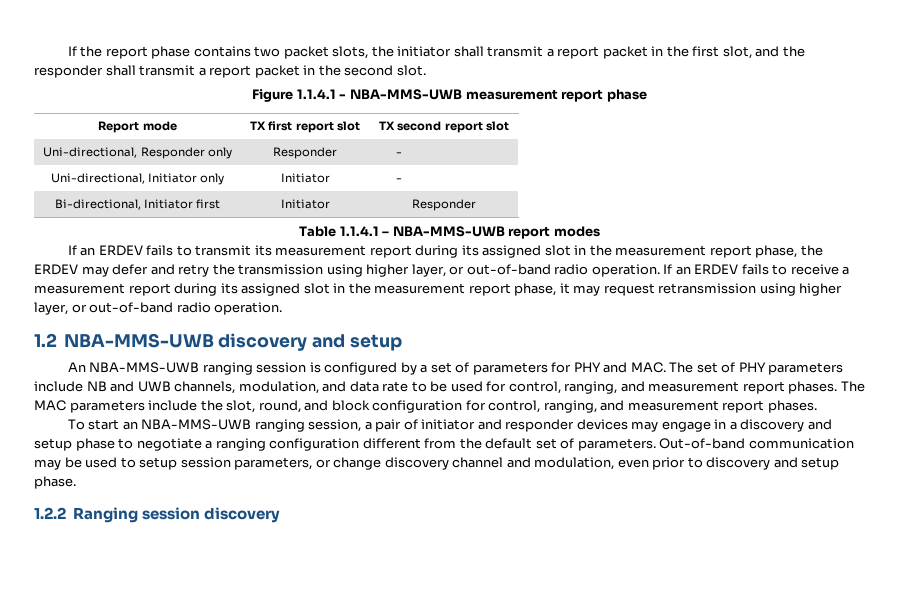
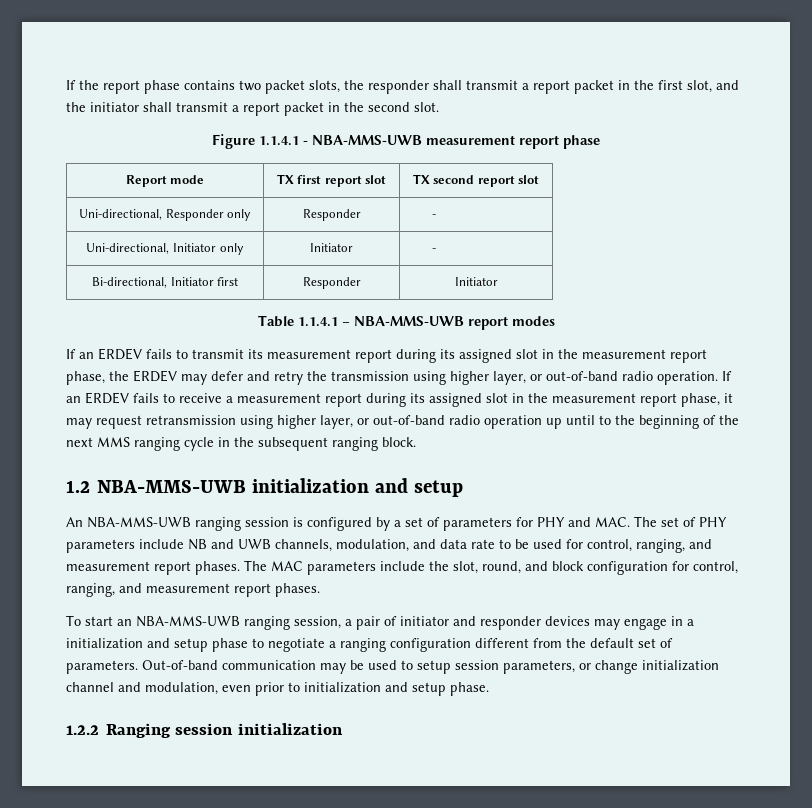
- If the report phase contains two packet slots, the initiator shall transmit a report packet in the first slot, and the responder shall transmit a report packet in the second slot.
+ If the report phase contains two packet slots, the responder shall transmit a report packet in the first slot, and the initiator shall transmit a report packet in the second slot.
- Bi-directional, Initiator first | Initiator | Responder
+ Bi-directional, Initiator first | Responder | Initiator
- If an ERDEV fails to receive a measurement report during its assigned slot in the measurement report phase, it may request retransmission using higher layer, or out-of-band radio operation.
+ If an ERDEV fails to receive a measurement report during its assigned slot in the measurement report phase, it may request retransmission using higher layer, or out-of-band radio operation up until to the beginning of the next MMS ranging cycle in the subsequent ranging block.
- 1.2 NBA-MMS-UWB discovery and setup
+ 1.2 NBA-MMS-UWB initialization and setup
- To start an NBA-MMS-UWB ranging session, a pair of initiator and responder devices may engage in a discovery and setup phase to negotiate a ranging configuration different from the default set of parameters.
+ To start an NBA-MMS-UWB ranging session, a pair of initiator and responder devices may engage in a initialization and setup phase to negotiate a ranging configuration different from the default set of parameters.
- Out-of-band communication may be used to setup session parameters, or change discovery channel and modulation, even prior to discovery and setup phase.
+ Out-of-band communication may be used to setup session parameters, or change initialization channel and modulation, even prior to initialization and setup phase.
- 1.2.2 Ranging session discovery
+ 1.2.2 Ranging session initialization

